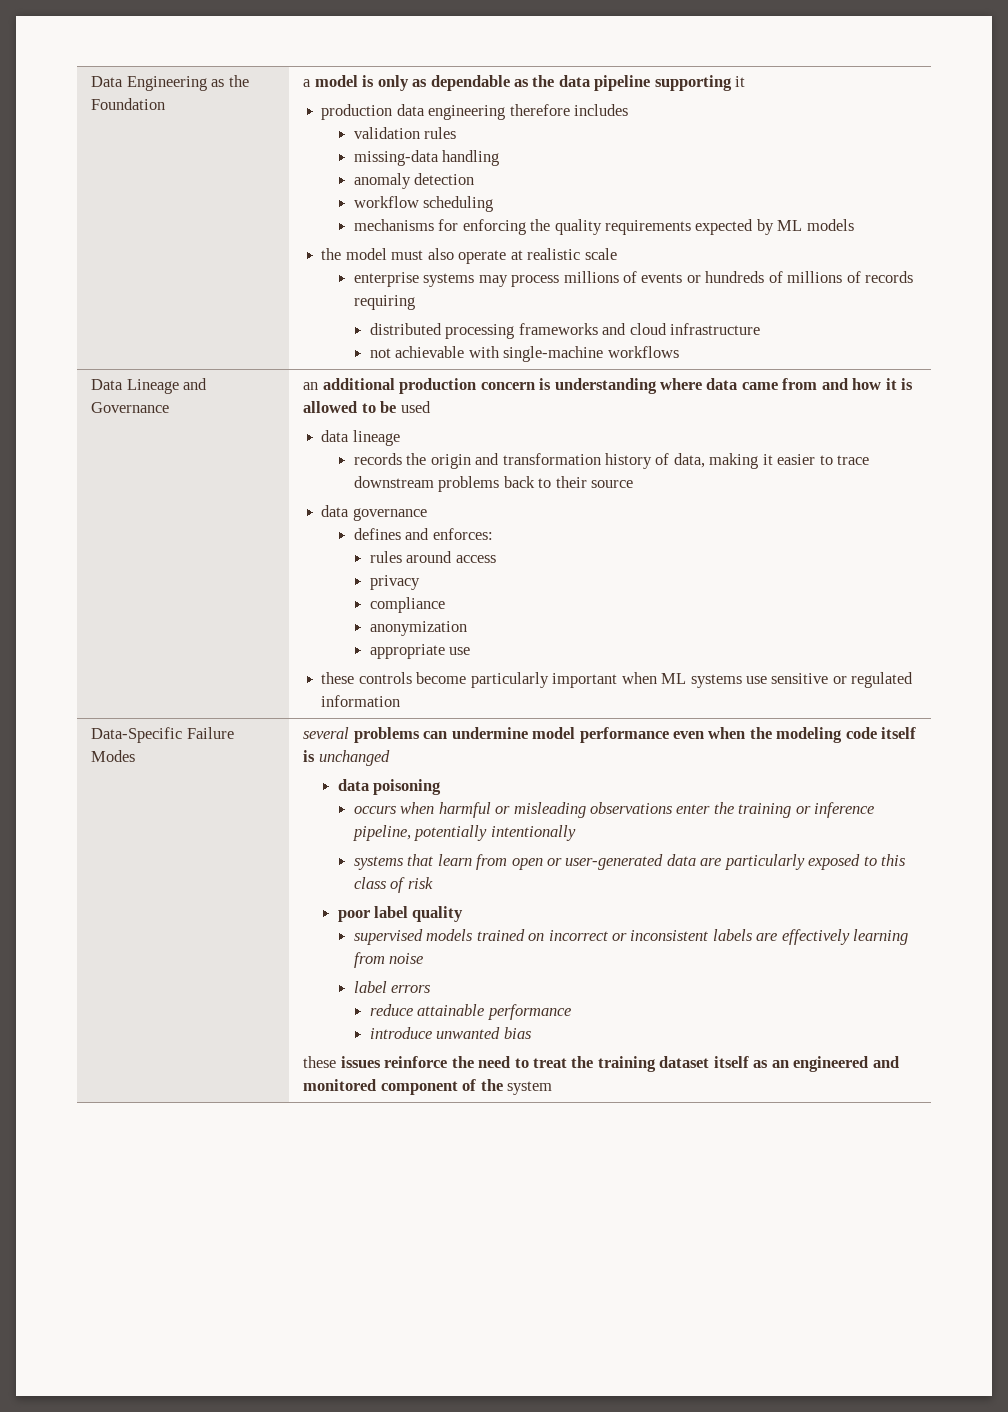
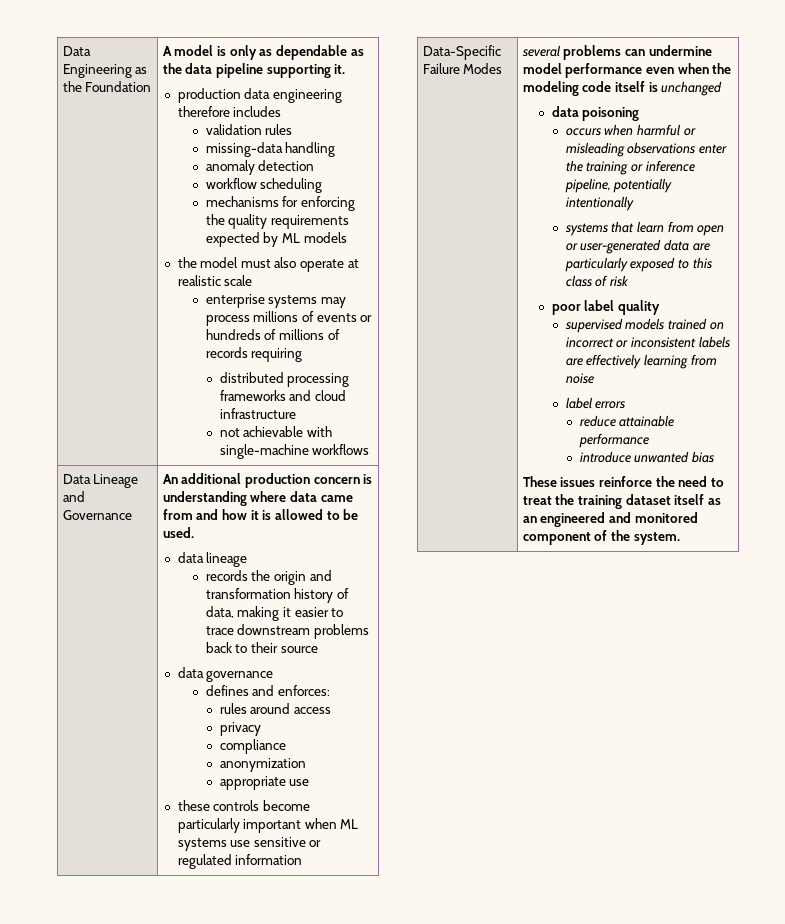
- a model is only as dependable as the data pipeline supporting it
+ A model is only as dependable as the data pipeline supporting it.
- an additional production concern is understanding where data came from and how it is allowed to be used
+ An additional production concern is understanding where data came from and how it is allowed to be used.
- these issues reinforce the need to treat the training dataset itself as an engineered and monitored component of the system
+ These issues reinforce the need to treat the training dataset itself as an engineered and monitored component of the system.

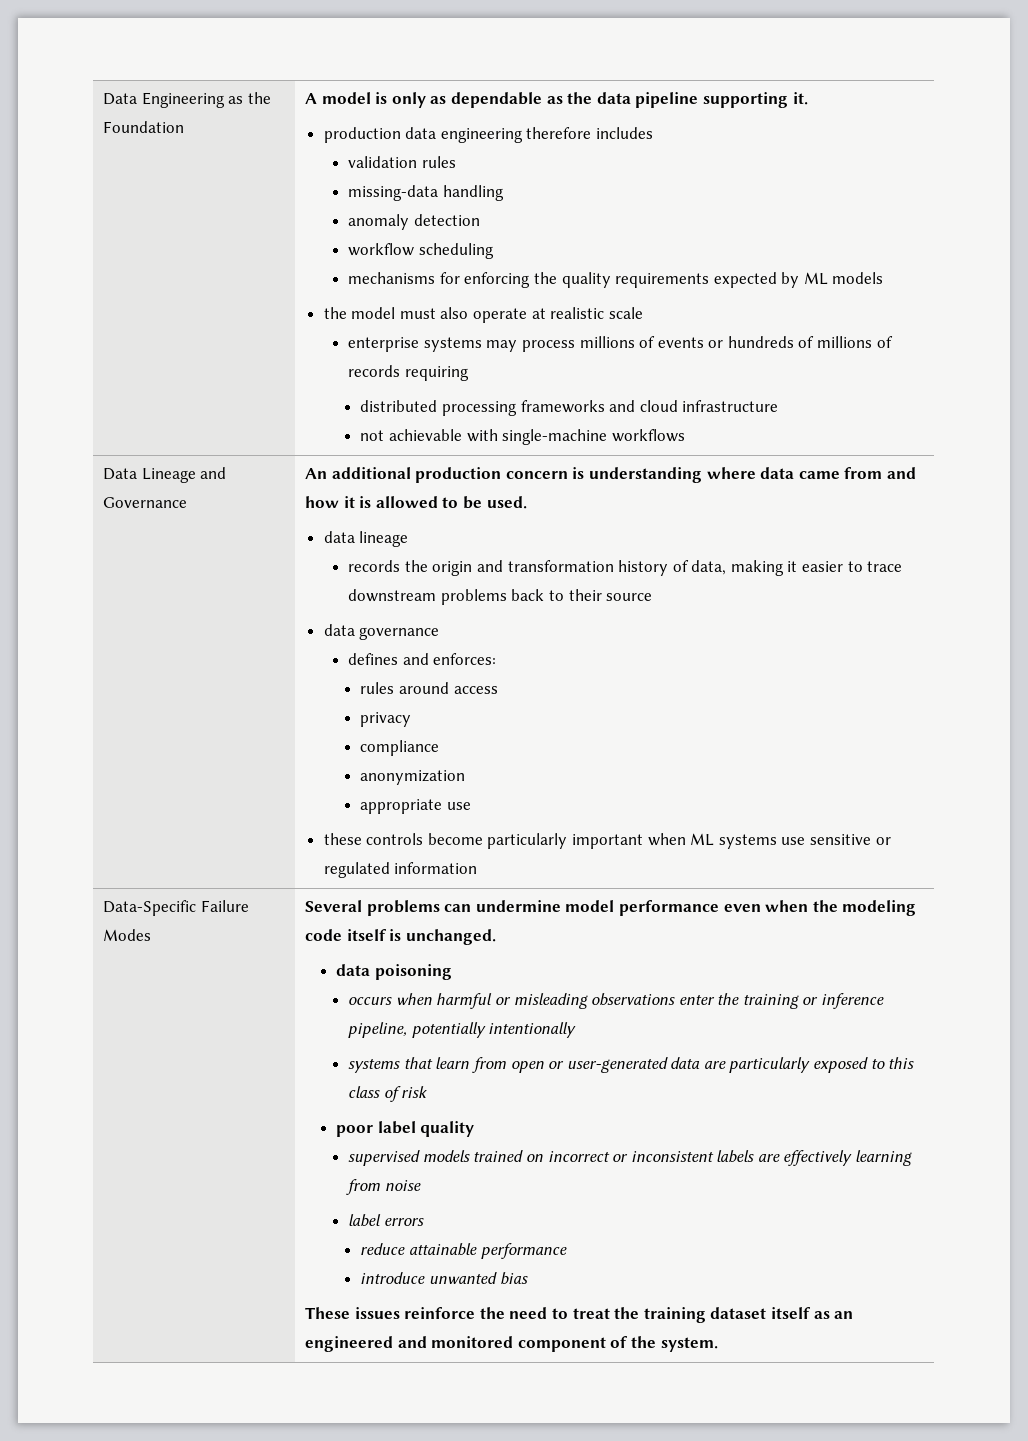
- several problems can undermine model performance even when the modeling code itself is unchanged
+ Several problems can undermine model performance even when the modeling code itself is unchanged.

